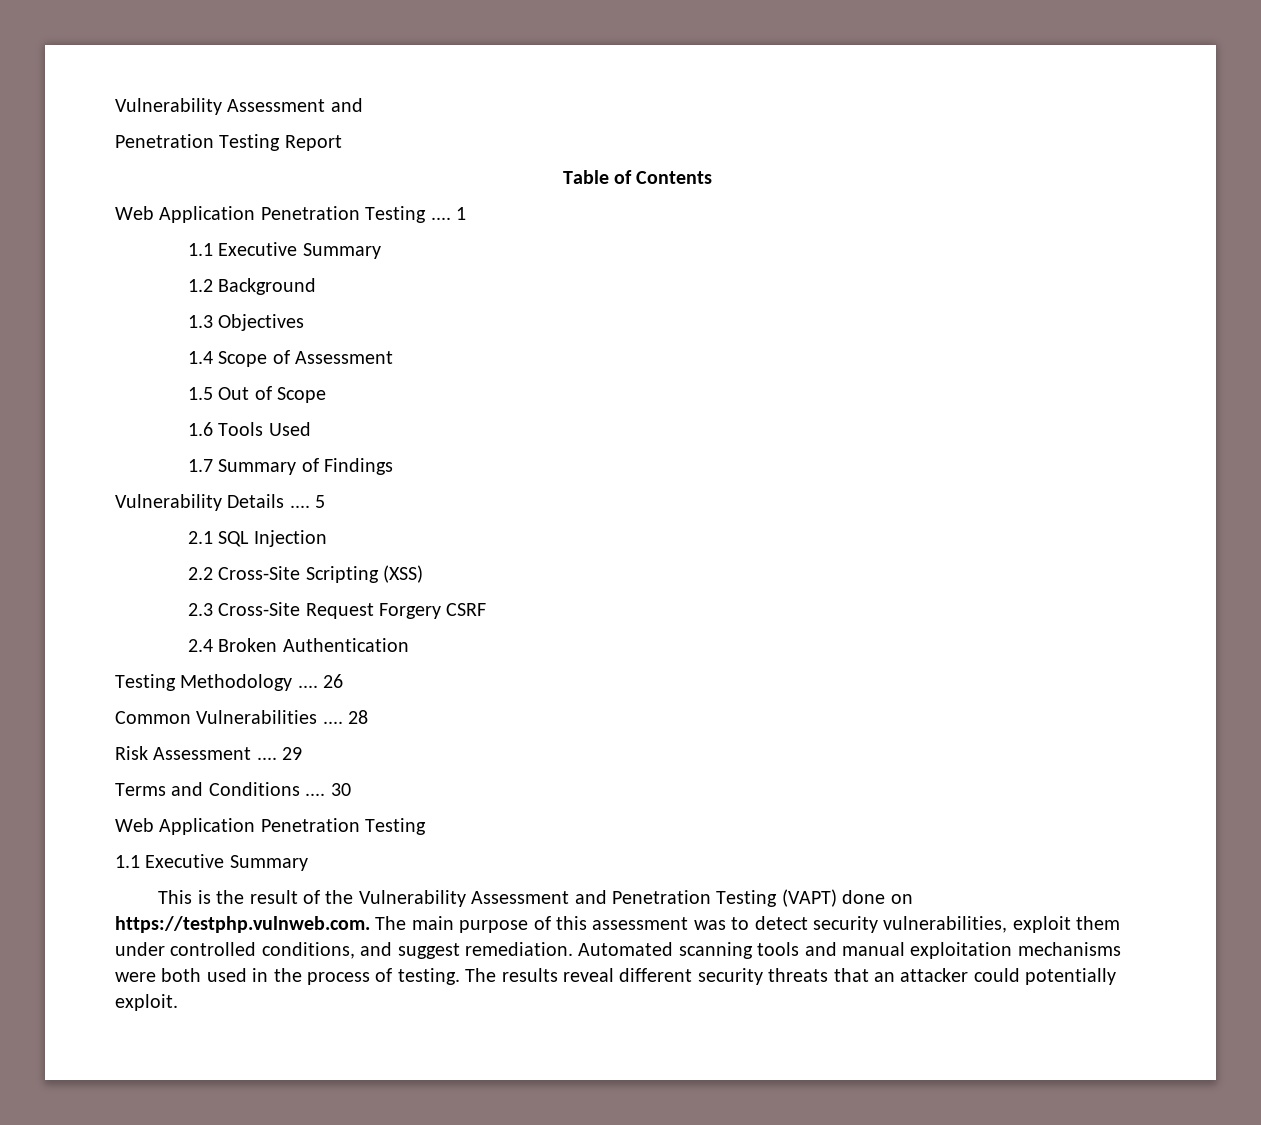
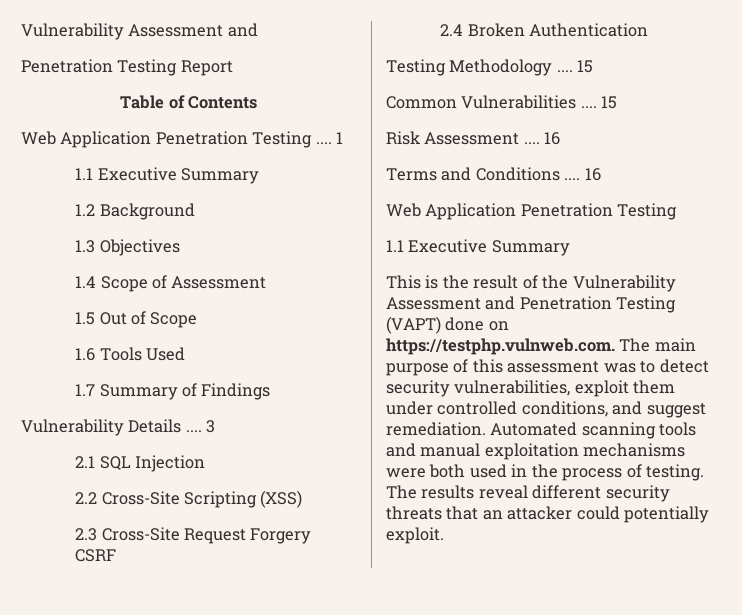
- 5
+ 3
- Testing Methodology .... 26
+ Testing Methodology .... 15
- Common Vulnerabilities .... 28
+ Common Vulnerabilities .... 15
- Risk Assessment .... 29
+ Risk Assessment .... 16
- Terms and Conditions .... 30
+ Terms and Conditions .... 16

